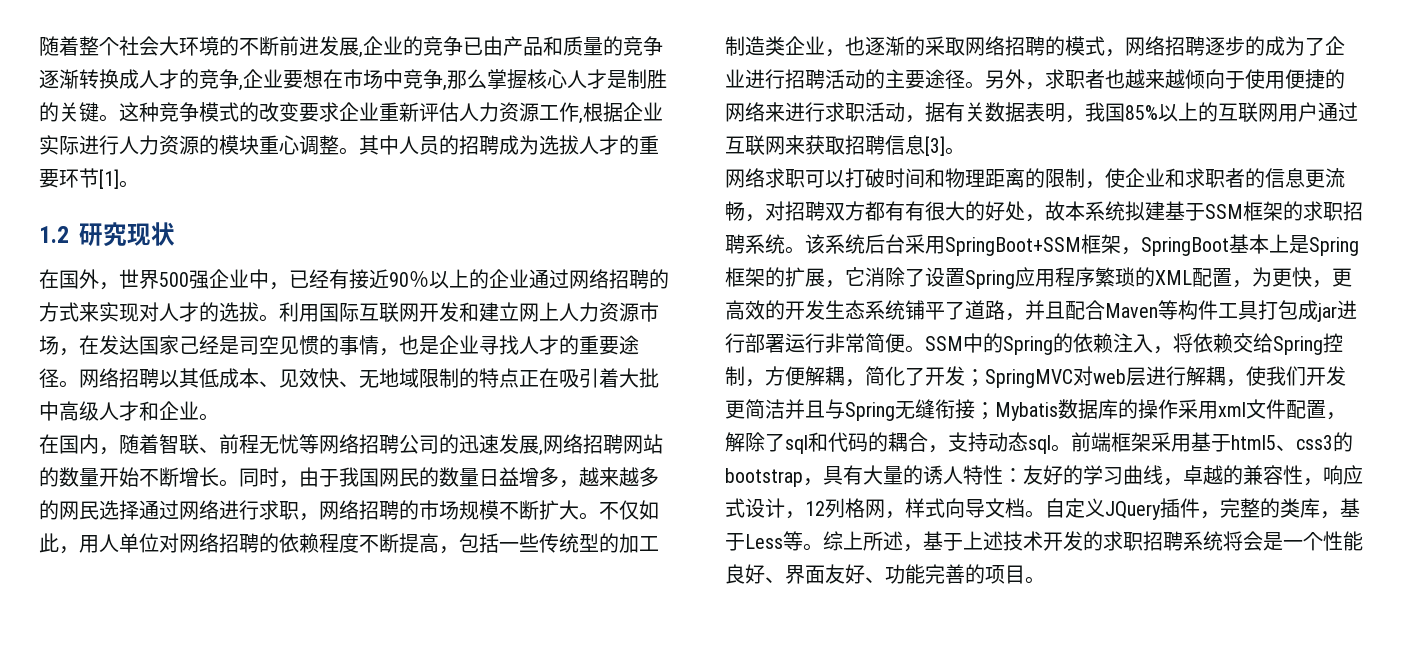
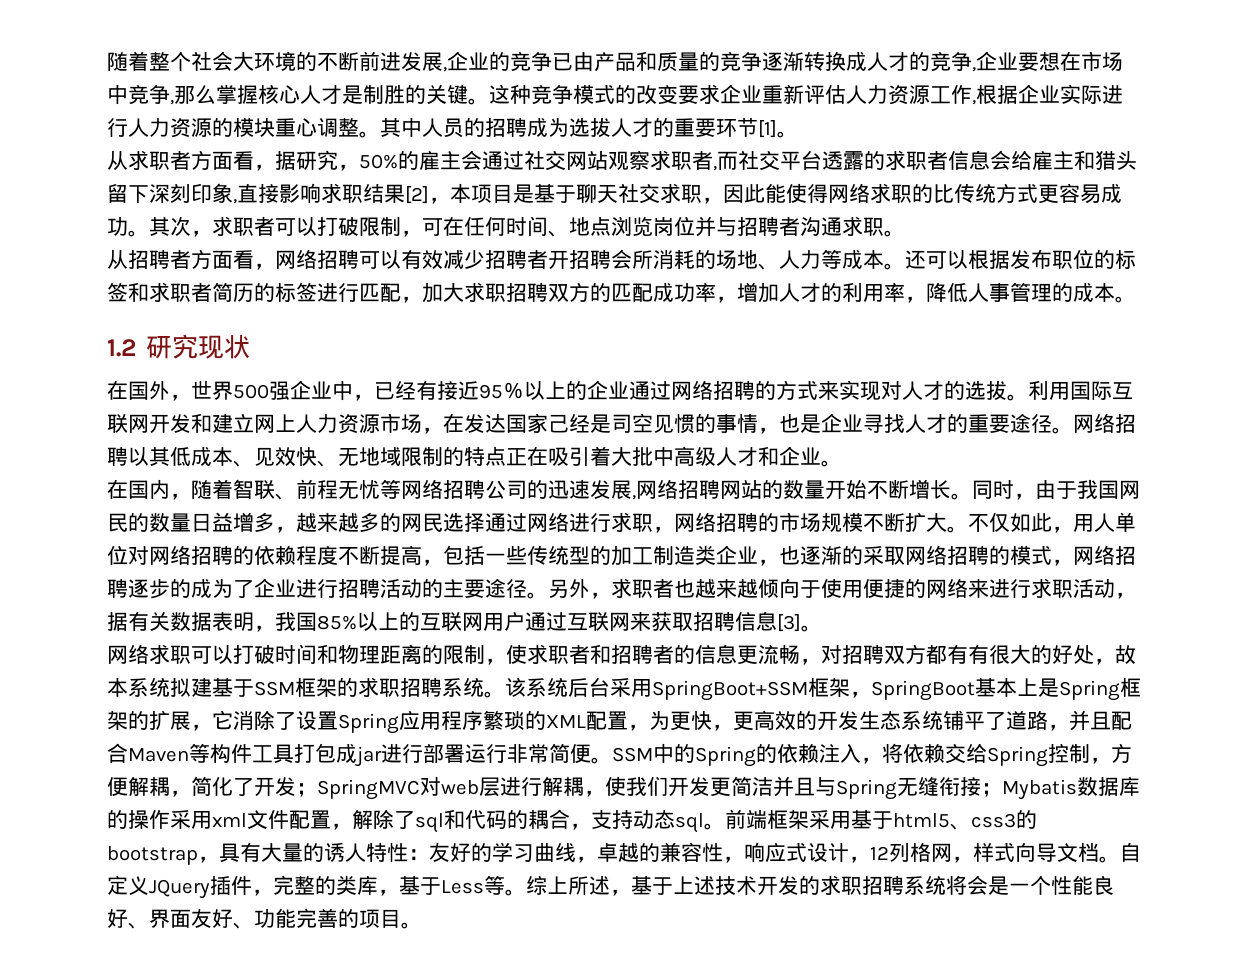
+ 从求职者方面看，据研究，50%的雇主会通过社交网站观察求职者,而社交平台透露的求职者信息会给雇主和猎头留下深刻印象,直接影响求职结果[2]，本项目是基于聊天社交求职，因此能使得网络求职的比传统方式更容易成功。其次，求职者可以打破限制，可在任何时间、地点浏览岗位并与招聘者沟通求职。
+ 从招聘者方面看，网络招聘可以有效减少招聘者开招聘会所消耗的场地、人力等成本。还可以根据发布职位的标签和求职者简历的标签进行匹配，加大求职招聘双方的匹配成功率，增加人才的利用率，降低人事管理的成本。
- 在国外，世界500强企业中，已经有接近90％以上的企业通过网络招聘的方式来实现对人才的选拔。
+ 在国外，世界500强企业中，已经有接近95％以上的企业通过网络招聘的方式来实现对人才的选拔。
- 网络求职可以打破时间和物理距离的限制，使企业和求职者的信息更流畅，对招聘双方都有有很大的好处，故本系统拟建基于SSM框架的求职招聘系统。
+ 网络求职可以打破时间和物理距离的限制，使求职者和招聘者的信息更流畅，对招聘双方都有有很大的好处，故本系统拟建基于SSM框架的求职招聘系统。

